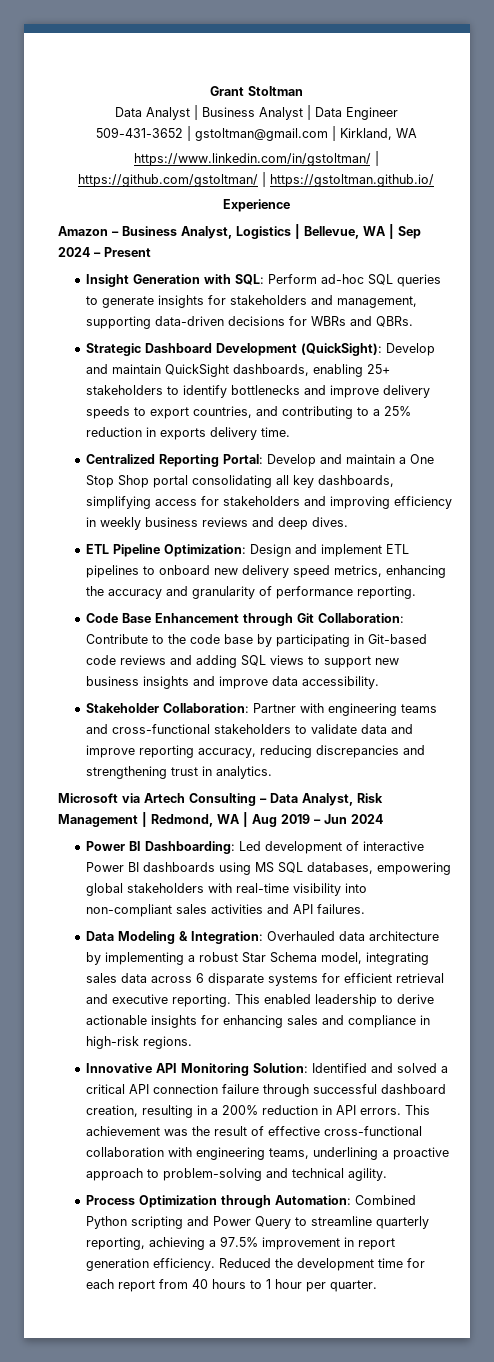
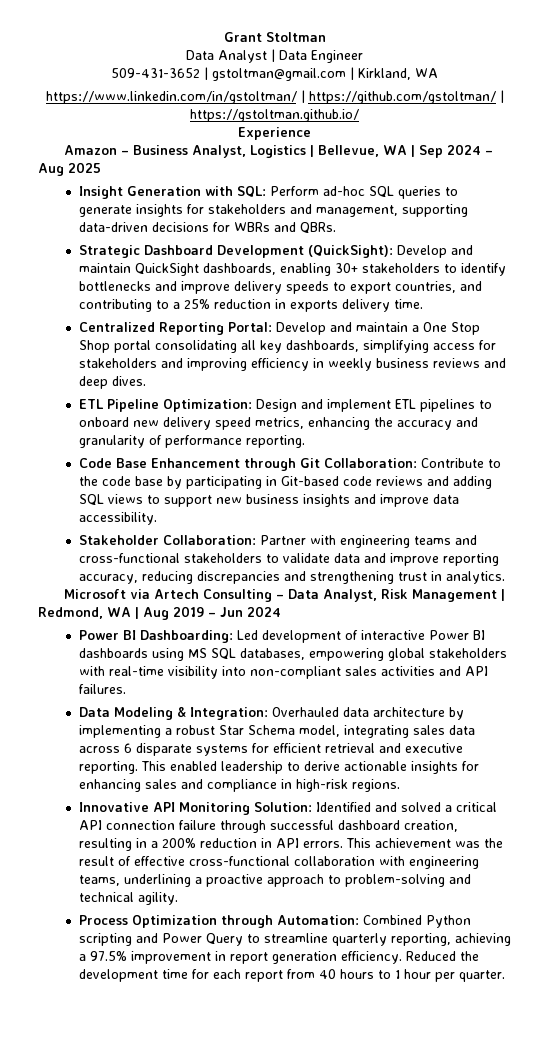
- Data Analyst | Business Analyst | Data Engineer
+ Data Analyst | Data Engineer
- Amazon – Business Analyst, Logistics | Bellevue, WA | Sep 2024 – Present
+ Amazon – Business Analyst, Logistics | Bellevue, WA | Sep 2024 – Aug 2025
- Strategic Dashboard Development (QuickSight): Develop and maintain QuickSight dashboards, enabling 25+ stakeholders to identify bottlenecks and improve delivery speeds to export countries, and contributing to a 25% reduction in exports delivery time.
+ Strategic Dashboard Development (QuickSight): Develop and maintain QuickSight dashboards, enabling 30+ stakeholders to identify bottlenecks and improve delivery speeds to export countries, and contributing to a 25% reduction in exports delivery time.

